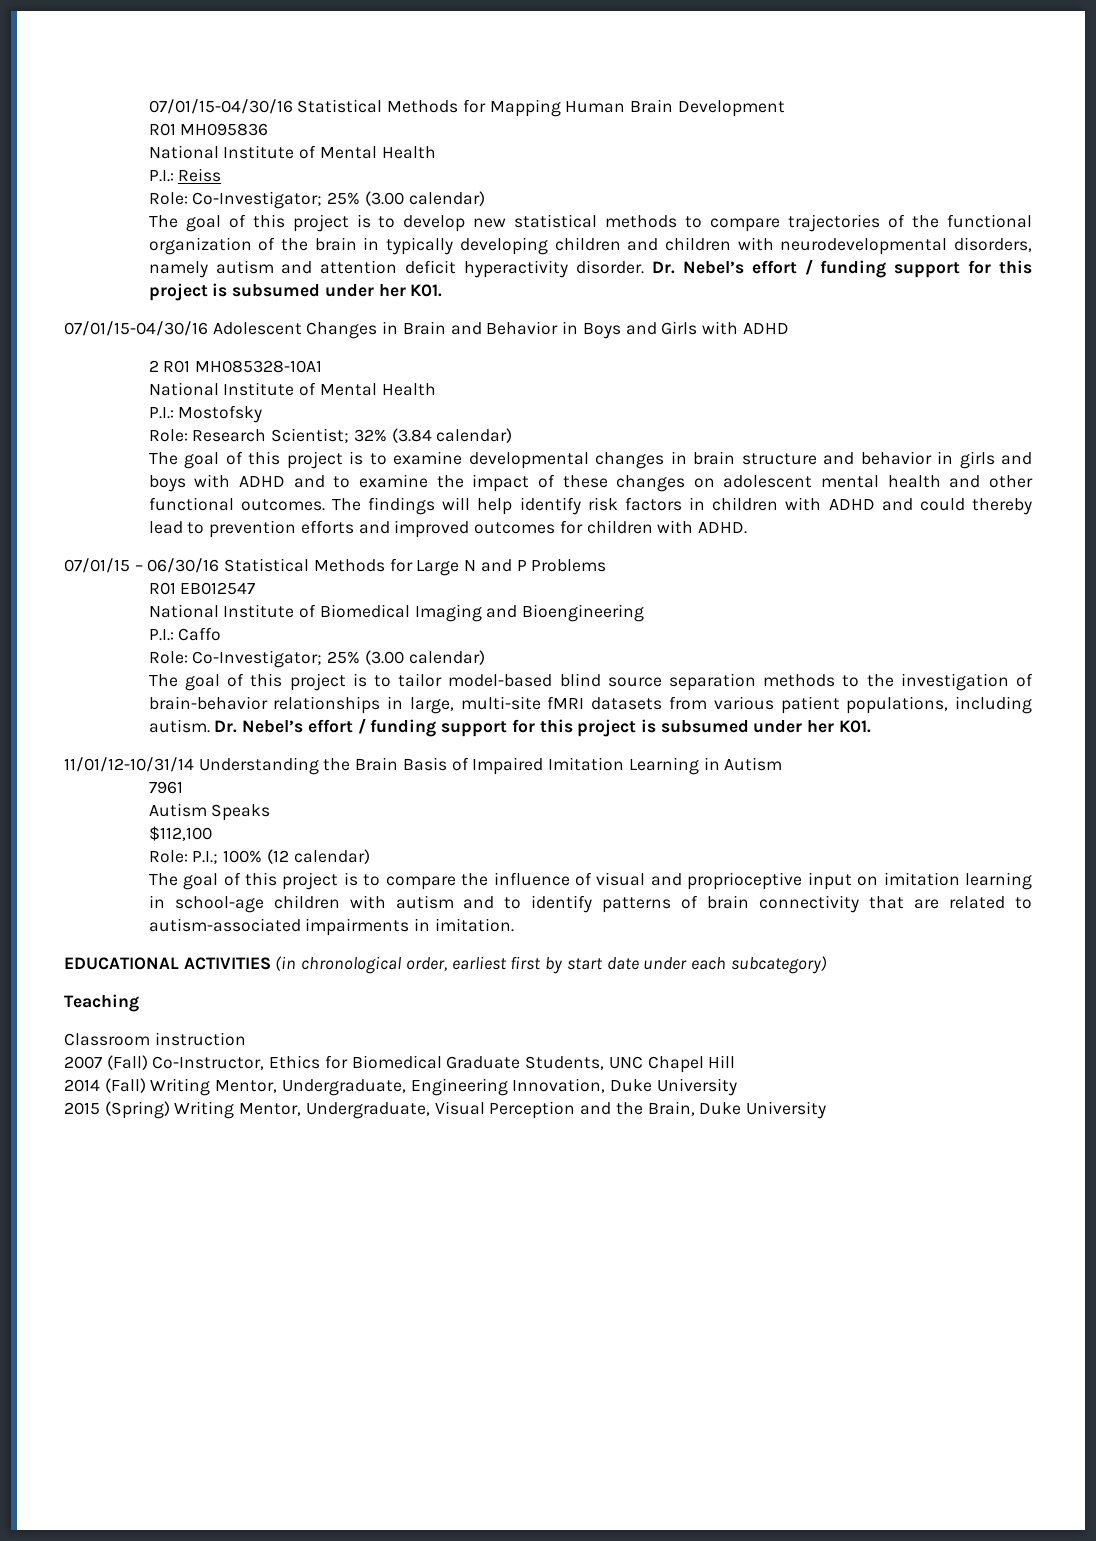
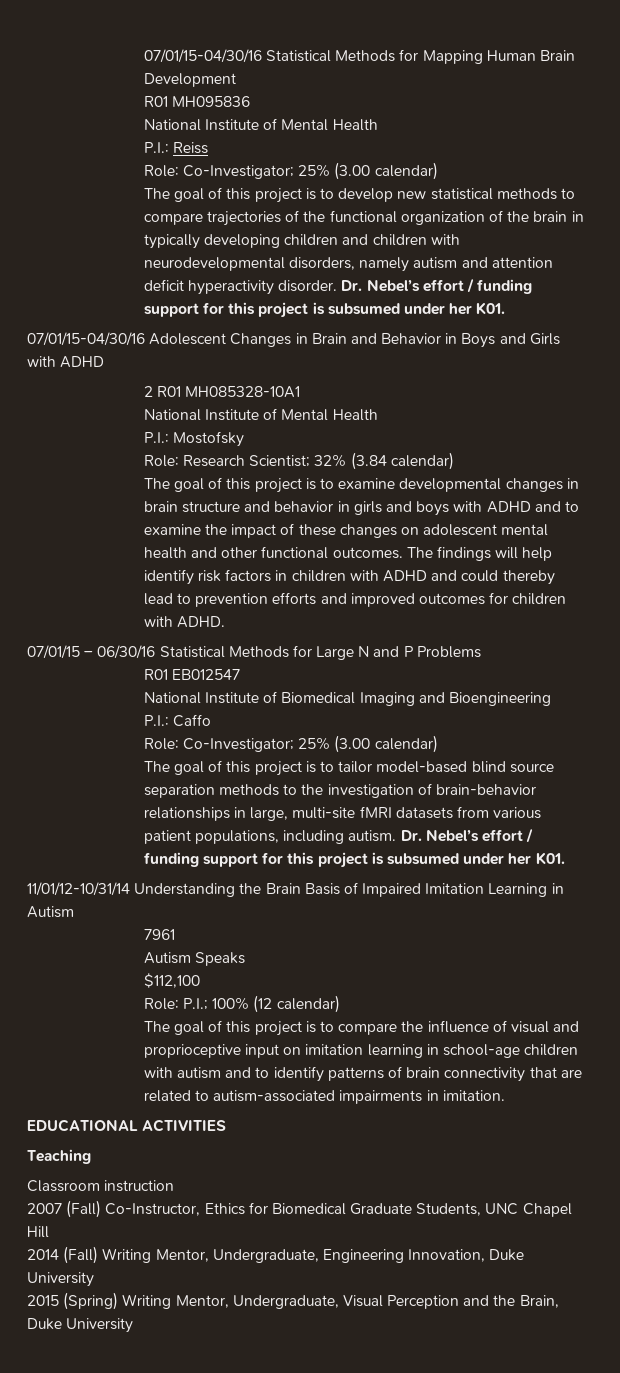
- EDUCATIONAL ACTIVITIES (in chronological order, earliest first by start date under each subcategory)
+ EDUCATIONAL ACTIVITIES

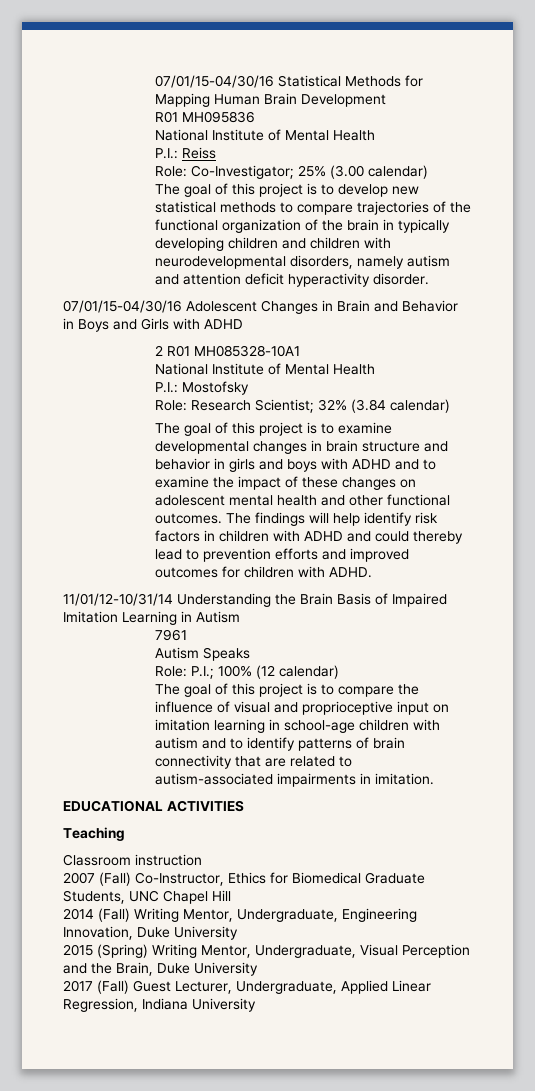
- The goal of this project is to develop new statistical methods to compare trajectories of the functional organization of the brain in typically developing children and children with neurodevelopmental disorders, namely autism and attention deficit hyperactivity disorder. Dr. Nebel’s effort / funding support for this project is subsumed under her K01.
+ The goal of this project is to develop new statistical methods to compare trajectories of the functional organization of the brain in typically developing children and children with neurodevelopmental disorders, namely autism and attention deficit hyperactivity disorder.
- 07/01/15 – 06/30/16 Statistical Methods for Large N and P Problems
- R01 EB012547
- National Institute of Biomedical Imaging and Bioengineering
- P.I.: Caffo
- Role: Co-Investigator; 25% (3.00 calendar)
- The goal of this project is to tailor model-based blind source separation methods to the investigation of brain-behavior relationships in large, multi-site fMRI datasets from various patient populations, including autism. Dr. Nebel’s effort / funding support for this project is subsumed under her K01.
- $112,100
+ 2017 (Fall) Guest Lecturer, Undergraduate, Applied Linear Regression, Indiana University

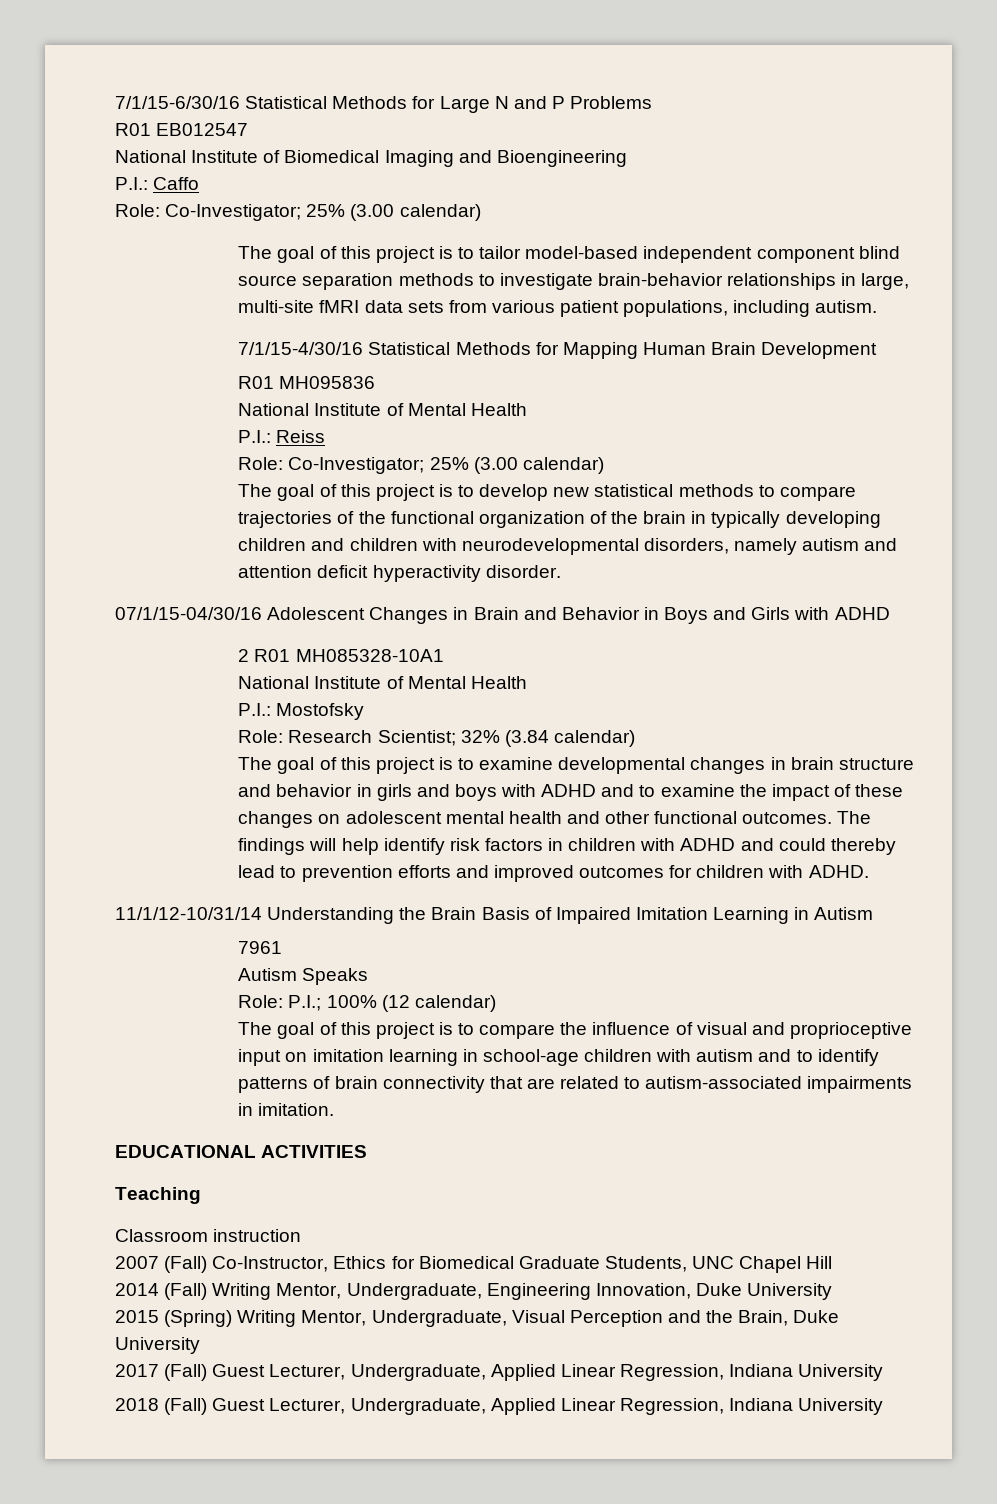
- 07/01/15-04/30/16 Statistical Methods for Mapping Human Brain Development
+ 7/1/15-6/30/16 Statistical Methods for Large N and P Problems
+ R01 EB012547
+ National Institute of Biomedical Imaging and Bioengineering
+ P.I.: Caffo
+ Role: Co-Investigator; 25% (3.00 calendar)
+ The goal of this project is to tailor model-based independent component blind source separation methods to investigate brain-behavior relationships in large, multi-site fMRI data sets from various patient populations, including autism.
+ 7/1/15-4/30/16 Statistical Methods for Mapping Human Brain Development
- 07/01/15-04/30/16 Adolescent Changes in Brain and Behavior in Boys and Girls with ADHD
+ 07/1/15-04/30/16 Adolescent Changes in Brain and Behavior in Boys and Girls with ADHD
- 11/01/12-10/31/14 Understanding the Brain Basis of Impaired Imitation Learning in Autism
+ 11/1/12-10/31/14 Understanding the Brain Basis of Impaired Imitation Learning in Autism
+ 2018 (Fall) Guest Lecturer, Undergraduate, Applied Linear Regression, Indiana University

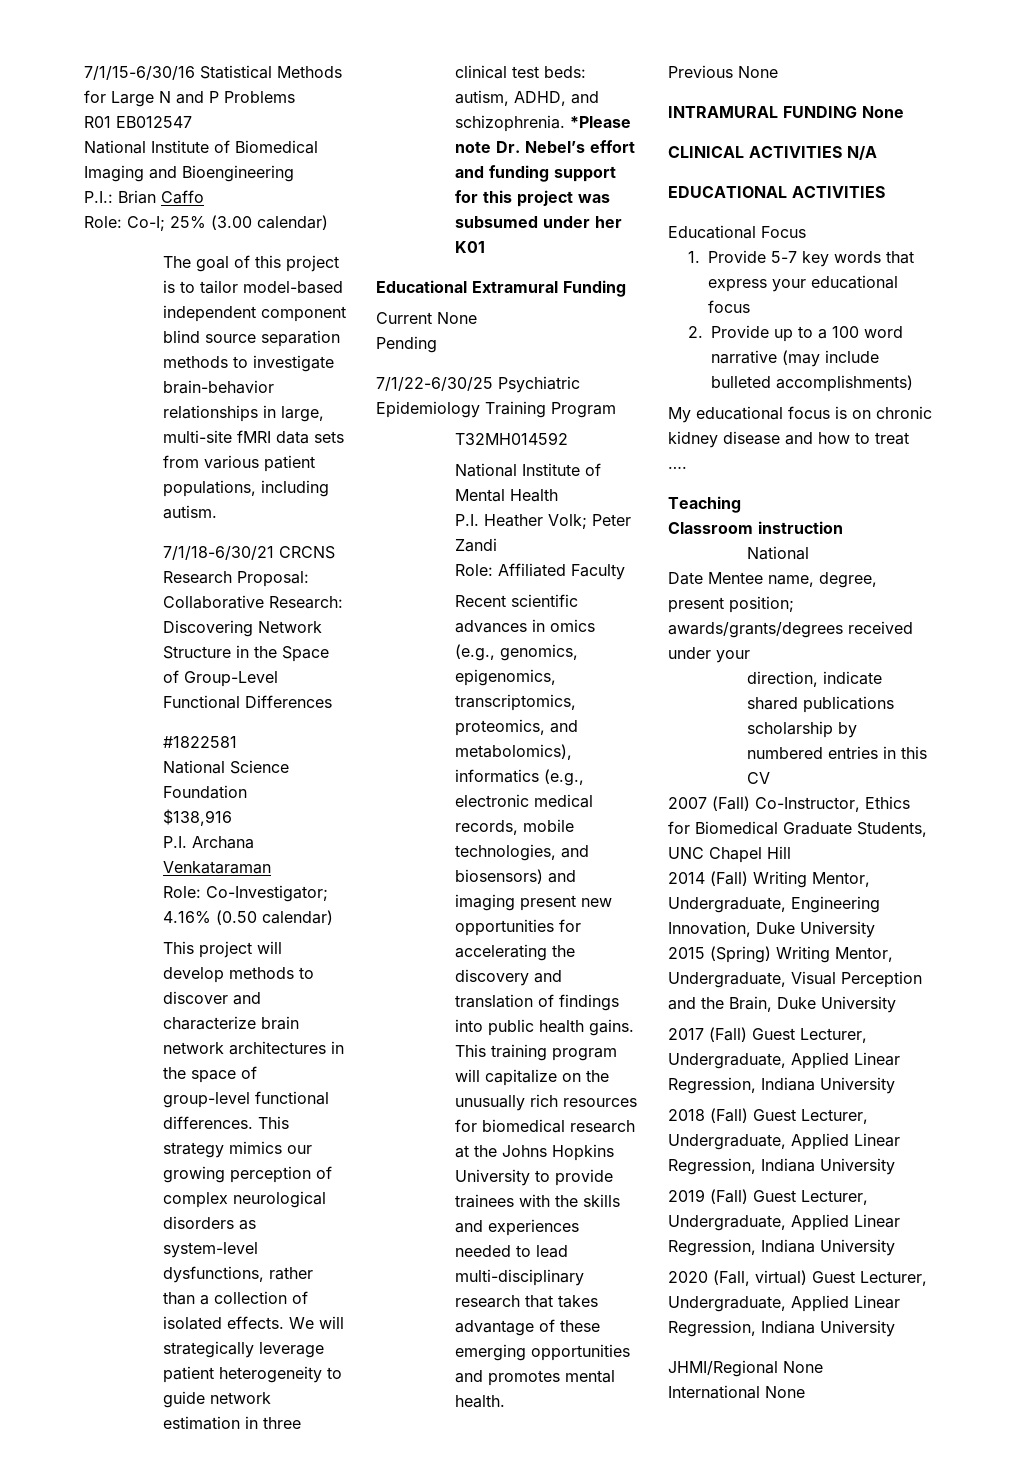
- P.I.: Caffo
- Role: Co-Investigator; 25% (3.00 calendar)
+ P.I.: Brian Caffo
+ Role: Co-I; 25% (3.00 calendar)
- 7/1/15-4/30/16 Statistical Methods for Mapping Human Brain Development
- R01 MH095836
+ 7/1/18-6/30/21 CRCNS Research Proposal: Collaborative Research: Discovering Network Structure in the Space of Group-Level Functional Differences
+ #1822581
+ National Science Foundation
+ $138,916
+ P.I. Archana Venkataraman
+ Role: Co-Investigator; 4.16% (0.50 calendar)
+ This project will develop methods to discover and characterize brain network architectures in the space of group-level functional differences. This strategy mimics our growing perception of complex neurological disorders as system-level dysfunctions, rather than a collection of isolated effects. We will strategically leverage patient heterogeneity to guide network estimation in three clinical test beds: autism, ADHD, and schizophrenia. *Please note Dr. Nebel’s effort and funding support for this project was subsumed under her K01
+ Educational Extramural Funding
+ Current None
+ Pending
+ 7/1/22-6/30/25 Psychiatric Epidemiology Training Program
+ T32MH014592
  National Institute of Mental Health
- P.I.: Reiss
- Role: Co-Investigator; 25% (3.00 calendar)
- The goal of this project is to develop new statistical methods to compare trajectories of the functional organization of the brain in typically developing children and children with neurodevelopmental disorders, namely autism and attention deficit hyperactivity disorder.
- 07/1/15-04/30/16 Adolescent Changes in Brain and Behavior in Boys and Girls with ADHD
- 2 R01 MH085328-10A1
- National Institute of Mental Health
- P.I.: Mostofsky
- Role: Research Scientist; 32% (3.84 calendar)
- The goal of this project is to examine developmental changes in brain structure and behavior in girls and boys with ADHD and to examine the impact of these changes on adolescent mental health and other functional outcomes. The findings will help identify risk factors in children with ADHD and could thereby lead to prevention efforts and improved outcomes for children with ADHD.
- 11/1/12-10/31/14 Understanding the Brain Basis of Impaired Imitation Learning in Autism
- 7961
- Autism Speaks
- Role: P.I.; 100% (12 calendar)
- The goal of this project is to compare the influence of visual and proprioceptive input on imitation learning in school-age children with autism and to identify patterns of brain connectivity that are related to autism-associated impairments in imitation.
+ P.I. Heather Volk; Peter Zandi
+ Role: Affiliated Faculty
+ Recent scientific advances in omics (e.g., genomics, epigenomics, transcriptomics, proteomics, and metabolomics), informatics (e.g., electronic medical records, mobile technologies, and biosensors) and imaging present new opportunities for accelerating the discovery and translation of findings into public health gains. This training program will capitalize on the unusually rich resources for biomedical research at the Johns Hopkins University to provide trainees with the skills and experiences needed to lead multi-disciplinary research that takes advantage of these emerging opportunities and promotes mental health.
+ Previous None
+ INTRAMURAL FUNDING None
+ CLINICAL ACTIVITIES N/A
  EDUCATIONAL ACTIVITIES
+ Educational Focus
+ 1. Provide 5-7 key words that express your educational focus
+ 2. Provide up to a 100 word narrative (may include bulleted accomplishments)
+ My educational focus is on chronic kidney disease and how to treat ….
  Teaching
  Classroom instruction
+ National
+ Date Mentee name, degree, present position; awards/grants/degrees received under your
+ direction, indicate shared publications scholarship by numbered entries in this CV
+ 2019 (Fall) Guest Lecturer, Undergraduate, Applied Linear Regression, Indiana University
+ 2020 (Fall, virtual) Guest Lecturer, Undergraduate, Applied Linear Regression, Indiana University
+ JHMI/Regional None
+ International None

